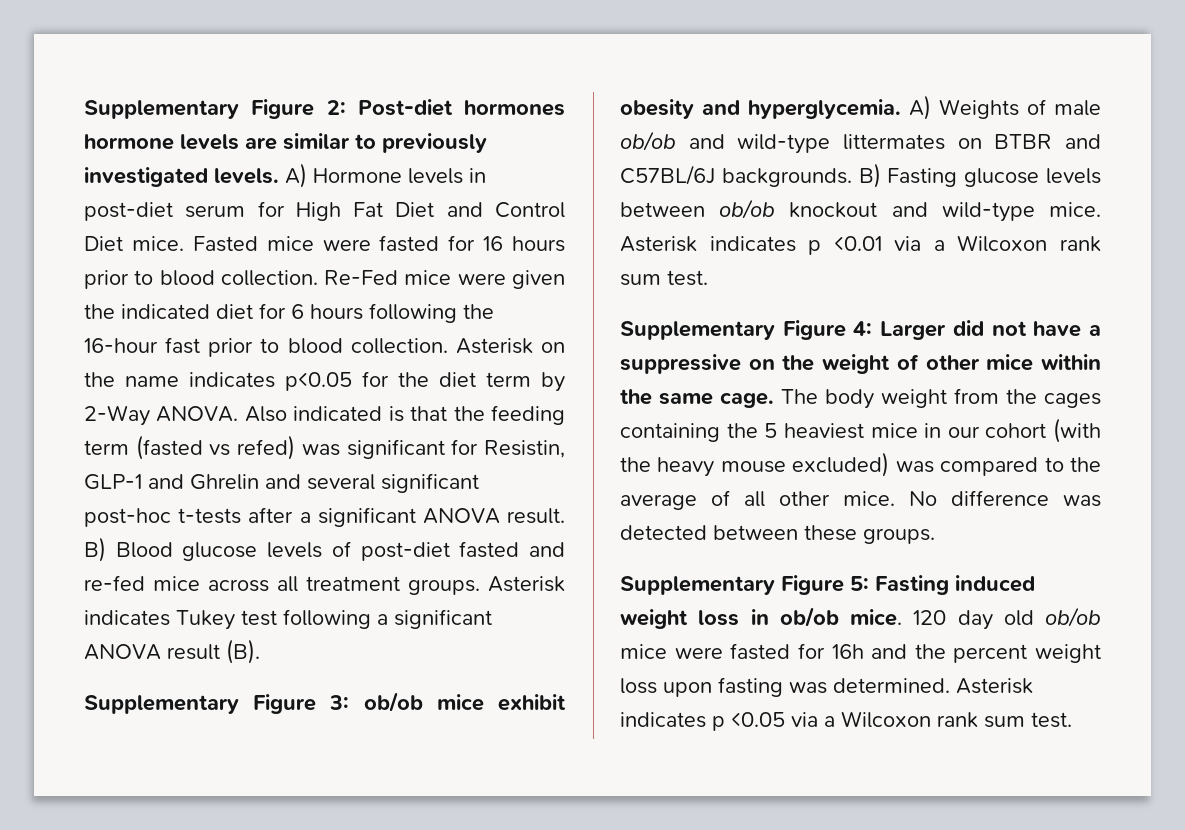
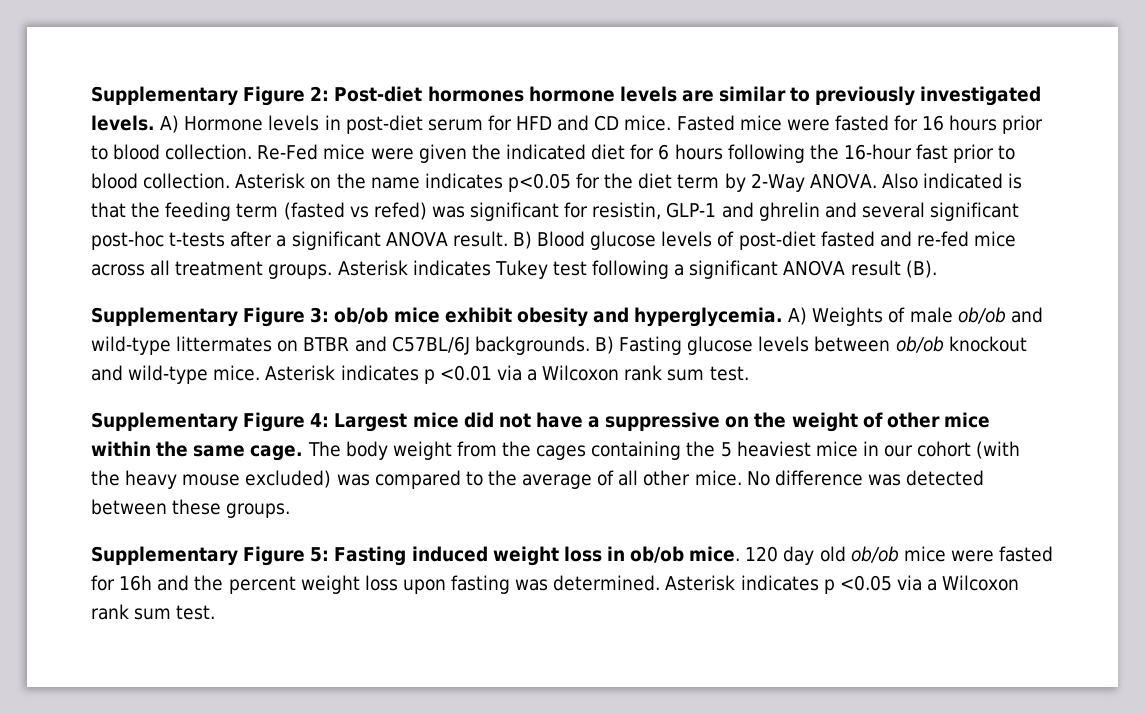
- A) Hormone levels in post-diet serum for High Fat Diet and Control Diet mice.
+ A) Hormone levels in post-diet serum for HFD and CD mice.
- Also indicated is that the feeding term (fasted vs refed) was significant for Resistin, GLP-1 and Ghrelin and several significant post-hoc t-tests after a significant ANOVA result.
+ Also indicated is that the feeding term (fasted vs refed) was significant for resistin, GLP-1 and ghrelin and several significant post-hoc t-tests after a significant ANOVA result.
- Supplementary Figure 4: Larger did not have a suppressive on the weight of other mice within the same cage.
+ Supplementary Figure 4: Largest mice did not have a suppressive on the weight of other mice within the same cage.

